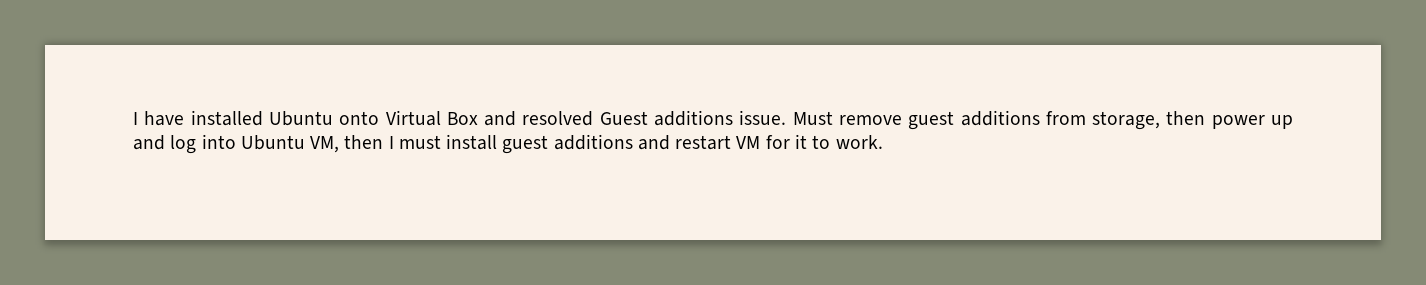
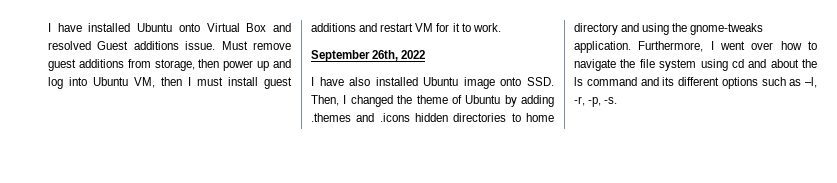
+ September 26th, 2022
+ I have also installed Ubuntu image onto SSD. Then, I changed the theme of Ubuntu by adding .themes and .icons hidden directories to home directory and using the gnome-tweaks application. Furthermore, I went over how to navigate the file system using cd and about the ls command and its different options such as –l, -r, -p, -s.

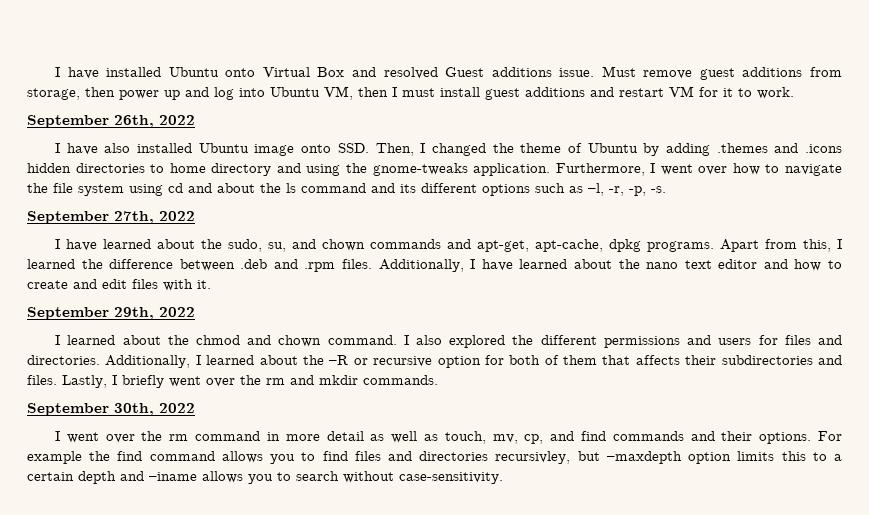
+ September 27th, 2022
+ I have learned about the sudo, su, and chown commands and apt-get, apt-cache, dpkg programs. Apart from this, I learned the difference between .deb and .rpm files. Additionally, I have learned about the nano text editor and how to create and edit files with it.
+ September 29th, 2022
+ I learned about the chmod and chown command. I also explored the different permissions and users for files and directories. Additionally, I learned about the –R or recursive option for both of them that affects their subdirectories and files. Lastly, I briefly went over the rm and mkdir commands.
+ September 30th, 2022
+ I went over the rm command in more detail as well as touch, mv, cp, and find commands and their options. For example the find command allows you to find files and directories recursivley, but –maxdepth option limits this to a certain depth and –iname allows you to search without case-sensitivity.

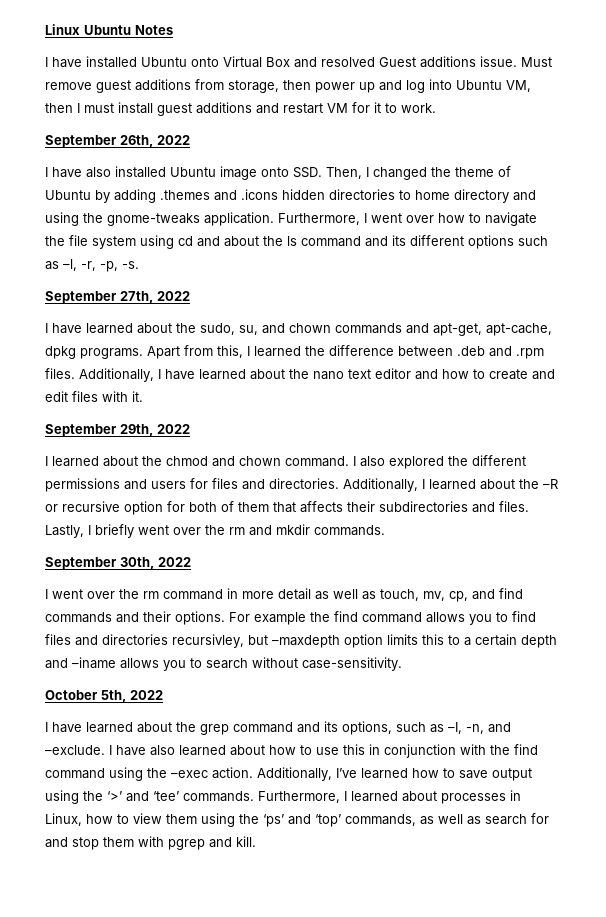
+ Linux Ubuntu Notes
+ October 5th, 2022
+ I have learned about the grep command and its options, such as –I, -n, and –exclude. I have also learned about how to use this in conjunction with the find command using the –exec action. Additionally, I’ve learned how to save output using the ‘>’ and ‘tee’ commands. Furthermore, I learned about processes in Linux, how to view them using the ‘ps’ and ‘top’ commands, as well as search for and stop them with pgrep and kill.

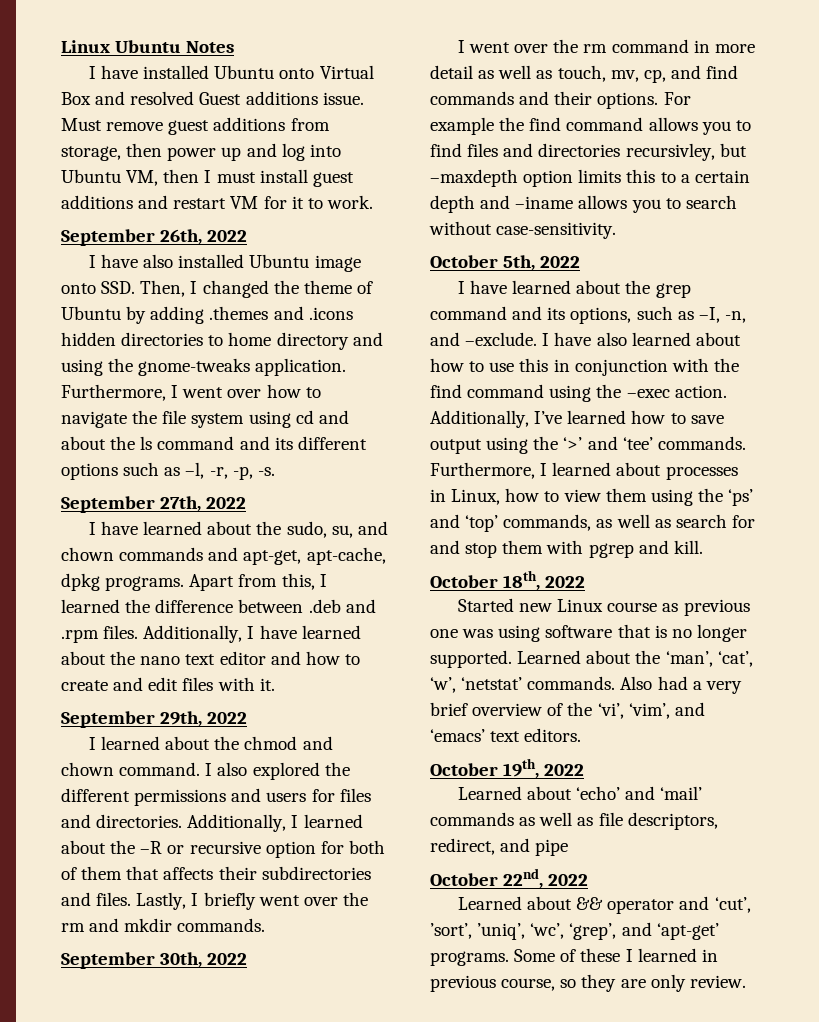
+ October 18th, 2022
+ Started new Linux course as previous one was using software that is no longer supported. Learned about the ‘man’, ‘cat’, ‘w’, ‘netstat’ commands. Also had a very brief overview of the ‘vi’, ‘vim’, and ‘emacs’ text editors.
+ October 19th, 2022
+ Learned about ‘echo’ and ‘mail’ commands as well as file descriptors, redirect, and pipe
+ October 22nd, 2022
+ Learned about && operator and ‘cut’, ’sort’, ’uniq’, ‘wc’, ‘grep’, and ‘apt-get’ programs. Some of these I learned in previous course, so they are only review.

